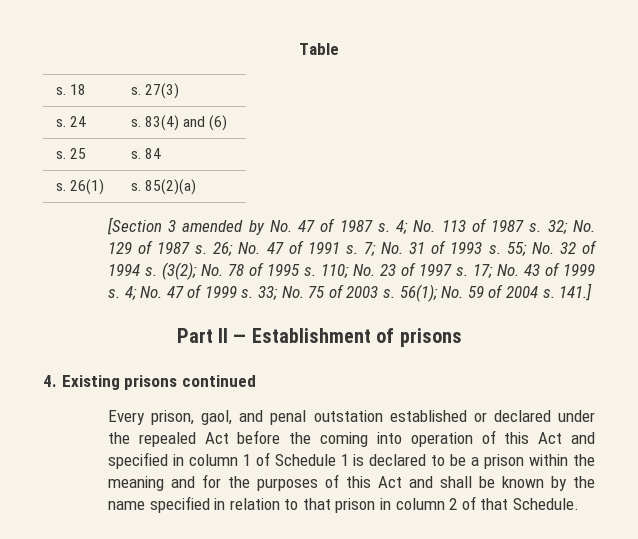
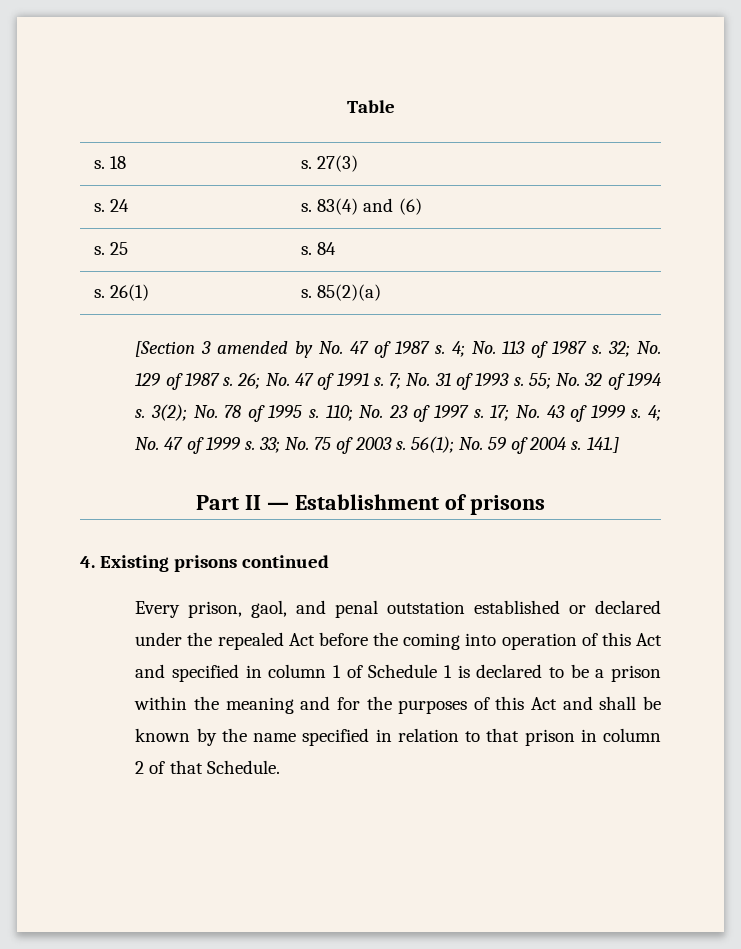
- (3(2); No. 78 of 1995 s.
+ 3(2); No. 78 of 1995 s.

